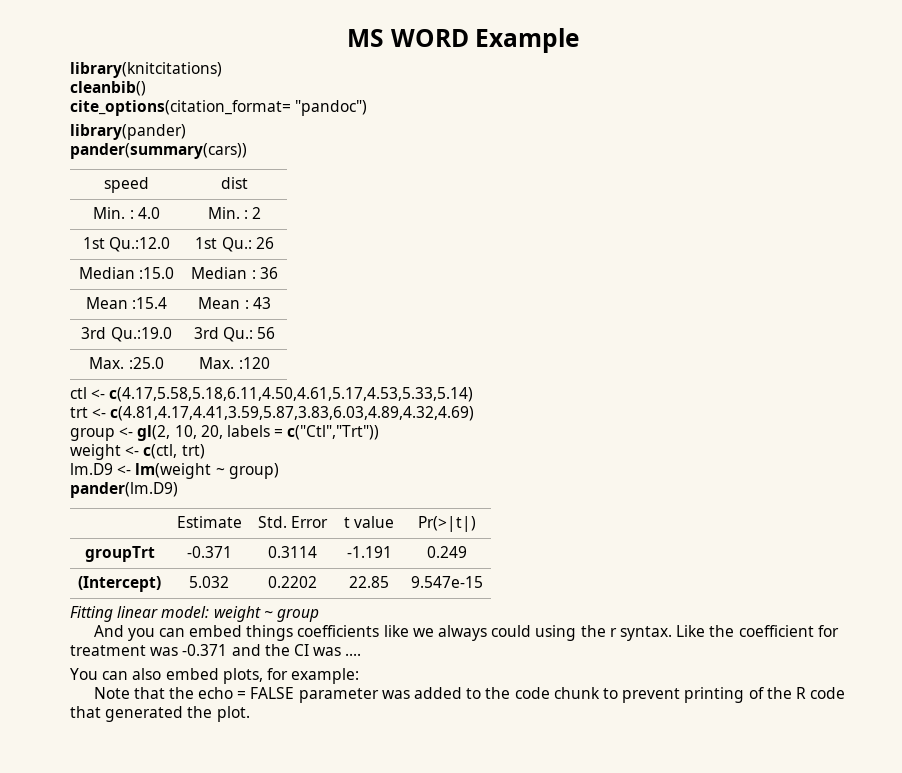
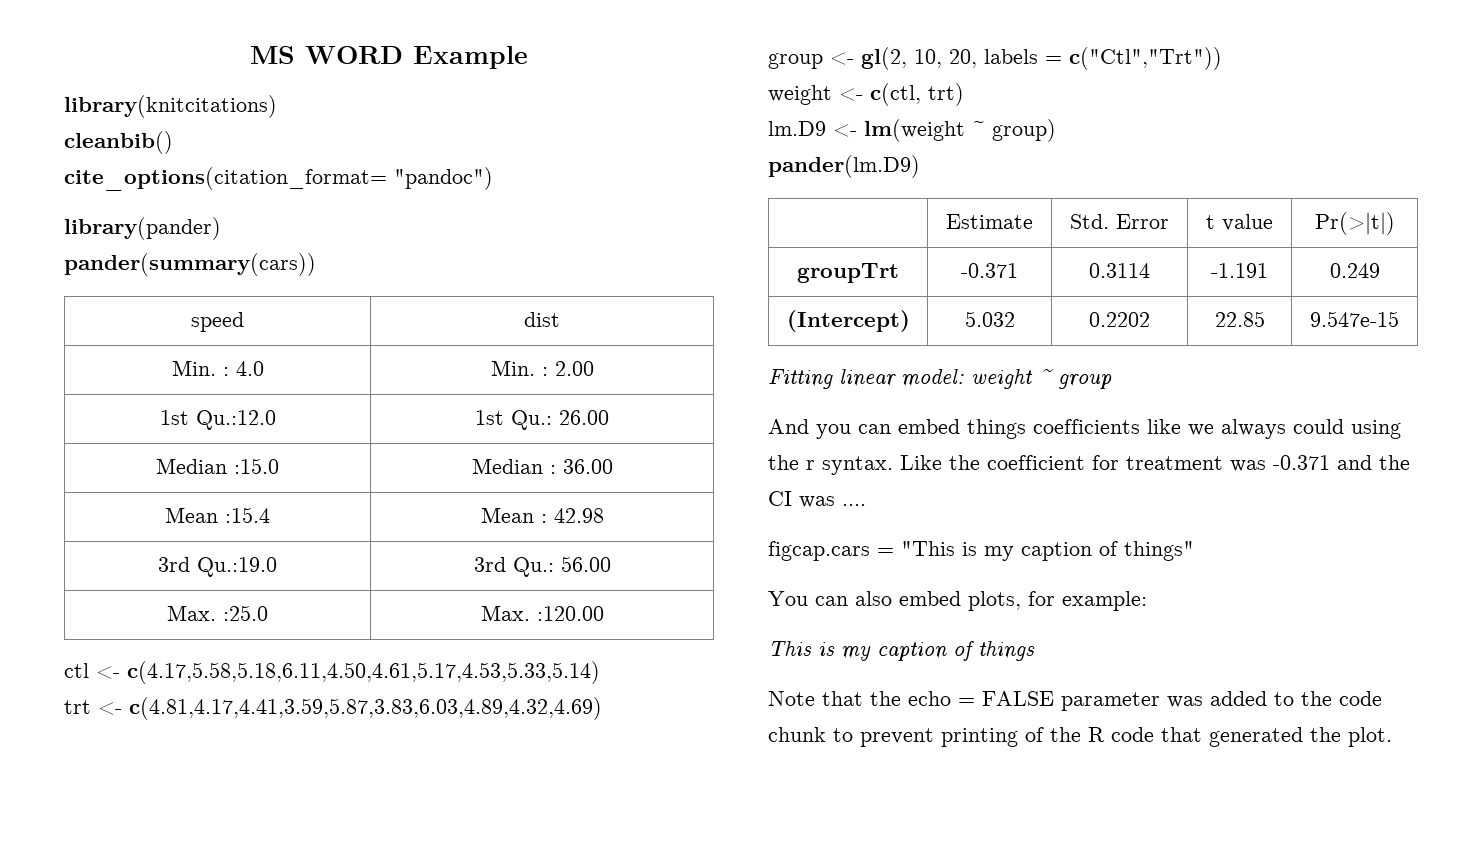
- Min. : 4.0 | Min. : 2
+ Min. : 4.0 | Min. : 2.00
- 1st Qu.:12.0 | 1st Qu.: 26
+ 1st Qu.:12.0 | 1st Qu.: 26.00
- Median :15.0 | Median : 36
+ Median :15.0 | Median : 36.00
- Mean :15.4 | Mean : 43
+ Mean :15.4 | Mean : 42.98
- 3rd Qu.:19.0 | 3rd Qu.: 56
+ 3rd Qu.:19.0 | 3rd Qu.: 56.00
- Max. :25.0 | Max. :120
+ Max. :25.0 | Max. :120.00
+ figcap.cars = "This is my caption of things"
+ This is my caption of things

